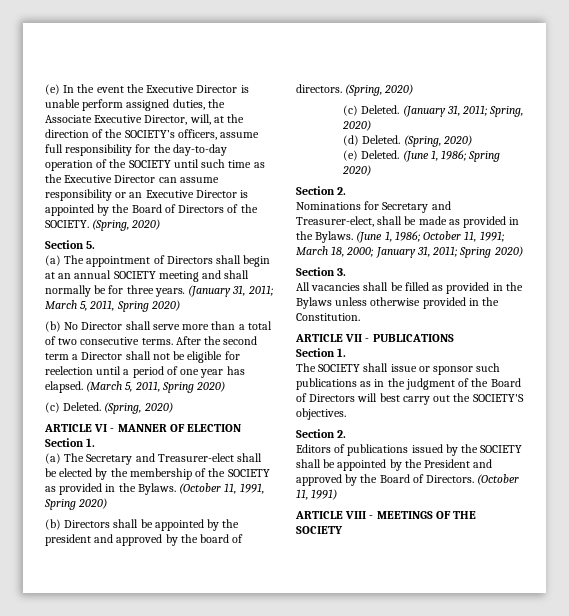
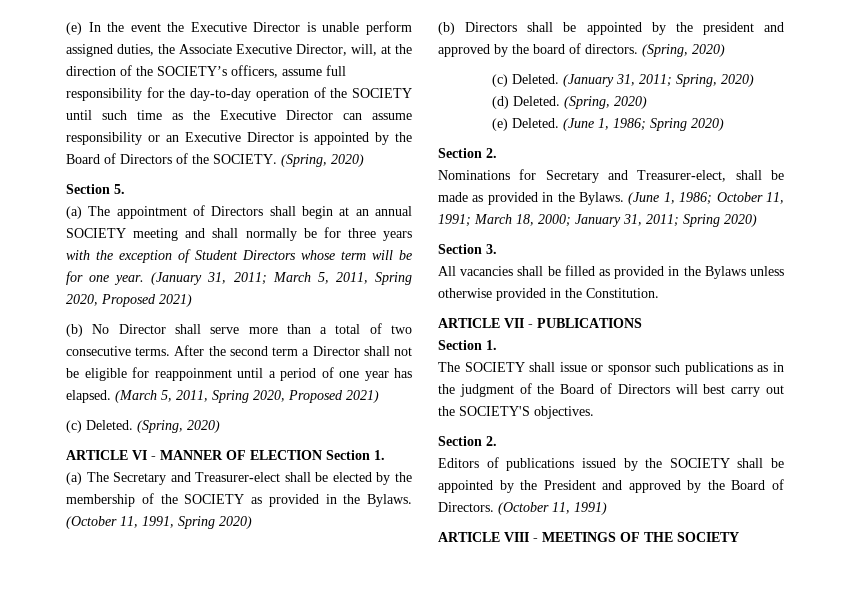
- (a) The appointment of Directors shall begin at an annual SOCIETY meeting and shall normally be for three years.
+ (a) The appointment of Directors shall begin at an annual SOCIETY meeting and shall normally be for three years with the exception of Student Directors whose term will be for one year.
- (January 31, 2011; March 5, 2011, Spring 2020)
+ (January 31, 2011; March 5, 2011, Spring 2020, Proposed 2021)
- After the second term a Director shall not be eligible for reelection until a period of one year has elapsed.
+ After the second term a Director shall not be eligible for reappoinment until a period of one year has elapsed.
- (March 5, 2011, Spring 2020)
+ (March 5, 2011, Spring 2020, Proposed 2021)

